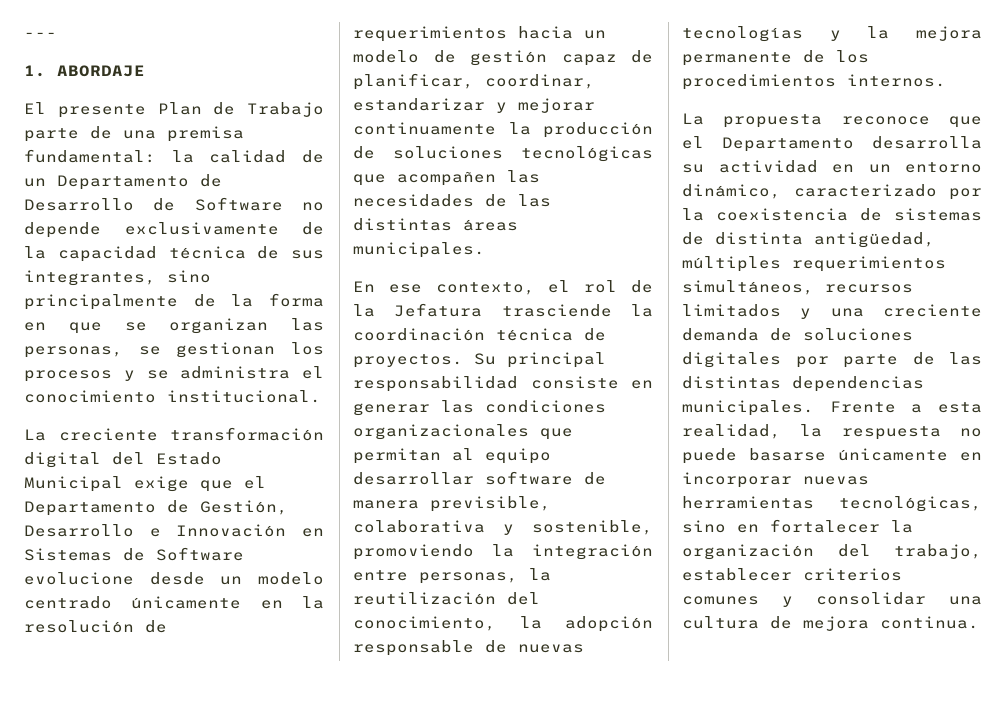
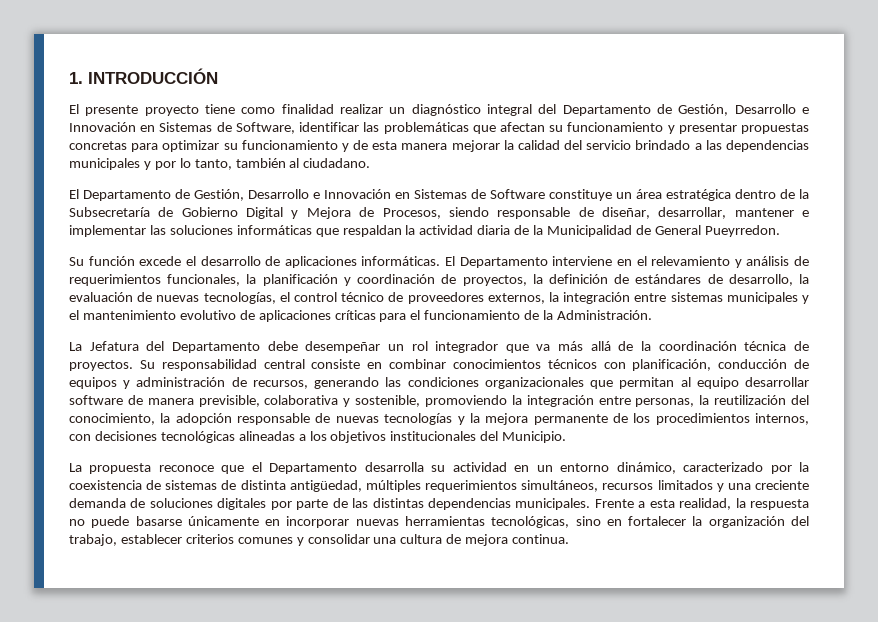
- ---
- 1. ABORDAJE
+ 1. INTRODUCCIÓN
- El presente Plan de Trabajo parte de una premisa fundamental: la calidad de un Departamento de Desarrollo de Software no depende exclusivamente de la capacidad técnica de sus integrantes, sino principalmente de la forma en que se organizan las personas, se gestionan los procesos y se administra el conocimiento institucional.
- La creciente transformación digital del Estado Municipal exige que el Departamento de Gestión, Desarrollo e Innovación en Sistemas de Software evolucione desde un modelo centrado únicamente en la resolución de requerimientos hacia un modelo de gestión capaz de planificar, coordinar, estandarizar y mejorar continuamente la producción de soluciones tecnológicas que acompañen las necesidades de las distintas áreas municipales.
- En ese contexto, el rol de la Jefatura trasciende la coordinación técnica de proyectos.
+ El presente proyecto tiene como finalidad realizar un diagnóstico integral del Departamento de Gestión, Desarrollo e Innovación en Sistemas de Software, identificar las problemáticas que afectan su funcionamiento y presentar propuestas concretas para optimizar su funcionamiento y de esta manera mejorar la calidad del servicio brindado a las dependencias municipales y por lo tanto, también al ciudadano.
+ El Departamento de Gestión, Desarrollo e Innovación en Sistemas de Software constituye un área estratégica dentro de la Subsecretaría de Gobierno Digital y Mejora de Procesos, siendo responsable de diseñar, desarrollar, mantener e implementar las soluciones informáticas que respaldan la actividad diaria de la Municipalidad de General Pueyrredon.
+ Su función excede el desarrollo de aplicaciones informáticas. El Departamento interviene en el relevamiento y análisis de requerimientos funcionales, la planificación y coordinación de proyectos, la definición de estándares de desarrollo, la evaluación de nuevas tecnologías, el control técnico de proveedores externos, la integración entre sistemas municipales y el mantenimiento evolutivo de aplicaciones críticas para el funcionamiento de la Administración.
+ La Jefatura del Departamento debe desempeñar un rol integrador que va más allá de la coordinación técnica de proyectos.
- Su principal responsabilidad consiste en generar las condiciones organizacionales que permitan al equipo desarrollar software de manera previsible, colaborativa y sostenible, promoviendo la integración entre personas, la reutilización del conocimiento, la adopción responsable de nuevas tecnologías y la mejora permanente de los procedimientos internos.
+ Su responsabilidad central consiste en combinar conocimientos técnicos con planificación, conducción de equipos y administración de recursos, generando las condiciones organizacionales que permitan al equipo desarrollar software de manera previsible, colaborativa y sostenible, promoviendo la integración entre personas, la reutilización del conocimiento, la adopción responsable de nuevas tecnologías y la mejora permanente de los procedimientos internos, con decisiones tecnológicas alineadas a los objetivos institucionales del Municipio.

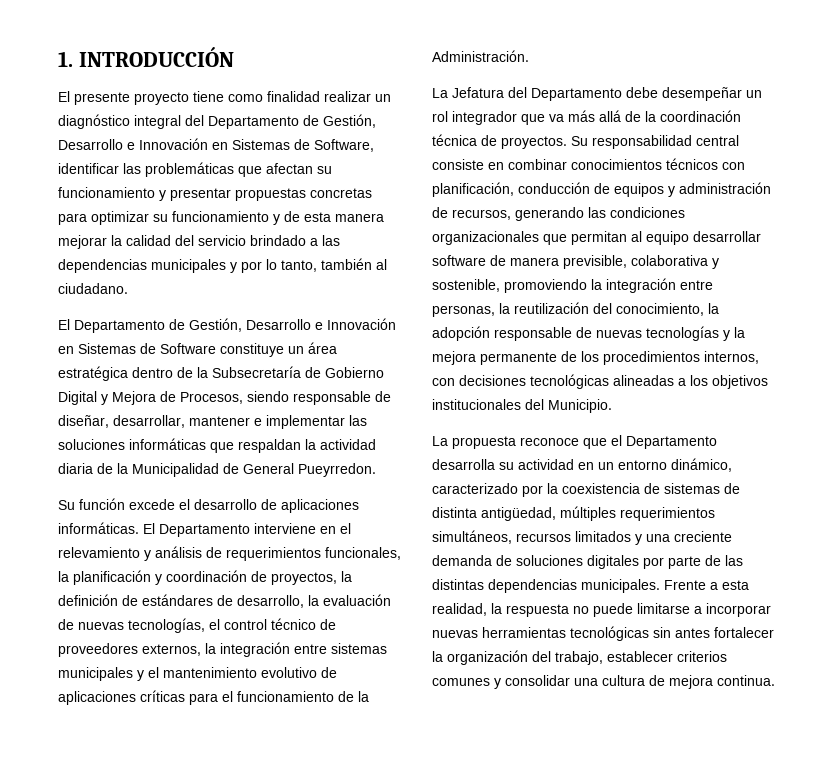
- Frente a esta realidad, la respuesta no puede basarse únicamente en incorporar nuevas herramientas tecnológicas, sino en fortalecer la organización del trabajo, establecer criterios comunes y consolidar una cultura de mejora continua.
+ Frente a esta realidad, la respuesta no puede limitarse a incorporar nuevas herramientas tecnológicas sin antes fortalecer la organización del trabajo, establecer criterios comunes y consolidar una cultura de mejora continua.

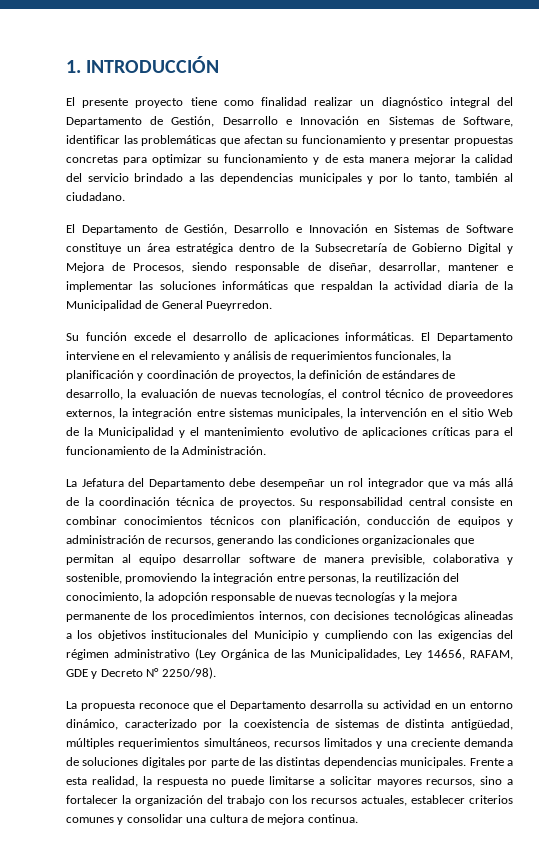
- El Departamento interviene en el relevamiento y análisis de requerimientos funcionales, la planificación y coordinación de proyectos, la definición de estándares de desarrollo, la evaluación de nuevas tecnologías, el control técnico de proveedores externos, la integración entre sistemas municipales y el mantenimiento evolutivo de aplicaciones críticas para el funcionamiento de la Administración.
+ El Departamento interviene en el relevamiento y análisis de requerimientos funcionales, la planificación y coordinación de proyectos, la definición de estándares de desarrollo, la evaluación de nuevas tecnologías, el control técnico de proveedores externos, la integración entre sistemas municipales, la intervención en el sitio Web de la Municipalidad y el mantenimiento evolutivo de aplicaciones críticas para el funcionamiento de la Administración.
- Su responsabilidad central consiste en combinar conocimientos técnicos con planificación, conducción de equipos y administración de recursos, generando las condiciones organizacionales que permitan al equipo desarrollar software de manera previsible, colaborativa y sostenible, promoviendo la integración entre personas, la reutilización del conocimiento, la adopción responsable de nuevas tecnologías y la mejora permanente de los procedimientos internos, con decisiones tecnológicas alineadas a los objetivos institucionales del Municipio.
+ Su responsabilidad central consiste en combinar conocimientos técnicos con planificación, conducción de equipos y administración de recursos, generando las condiciones organizacionales que permitan al equipo desarrollar software de manera previsible, colaborativa y sostenible, promoviendo la integración entre personas, la reutilización del conocimiento, la adopción responsable de nuevas tecnologías y la mejora permanente de los procedimientos internos, con decisiones tecnológicas alineadas a los objetivos institucionales del Municipio y cumpliendo con las exigencias del régimen administrativo (Ley Orgánica de las Municipalidades, Ley 14656, RAFAM, GDE y Decreto N° 2250/98).
- Frente a esta realidad, la respuesta no puede limitarse a incorporar nuevas herramientas tecnológicas sin antes fortalecer la organización del trabajo, establecer criterios comunes y consolidar una cultura de mejora continua.
+ Frente a esta realidad, la respuesta no puede limitarse a solicitar mayores recursos, sino a fortalecer la organización del trabajo con los recursos actuales, establecer criterios comunes y consolidar una cultura de mejora continua.

